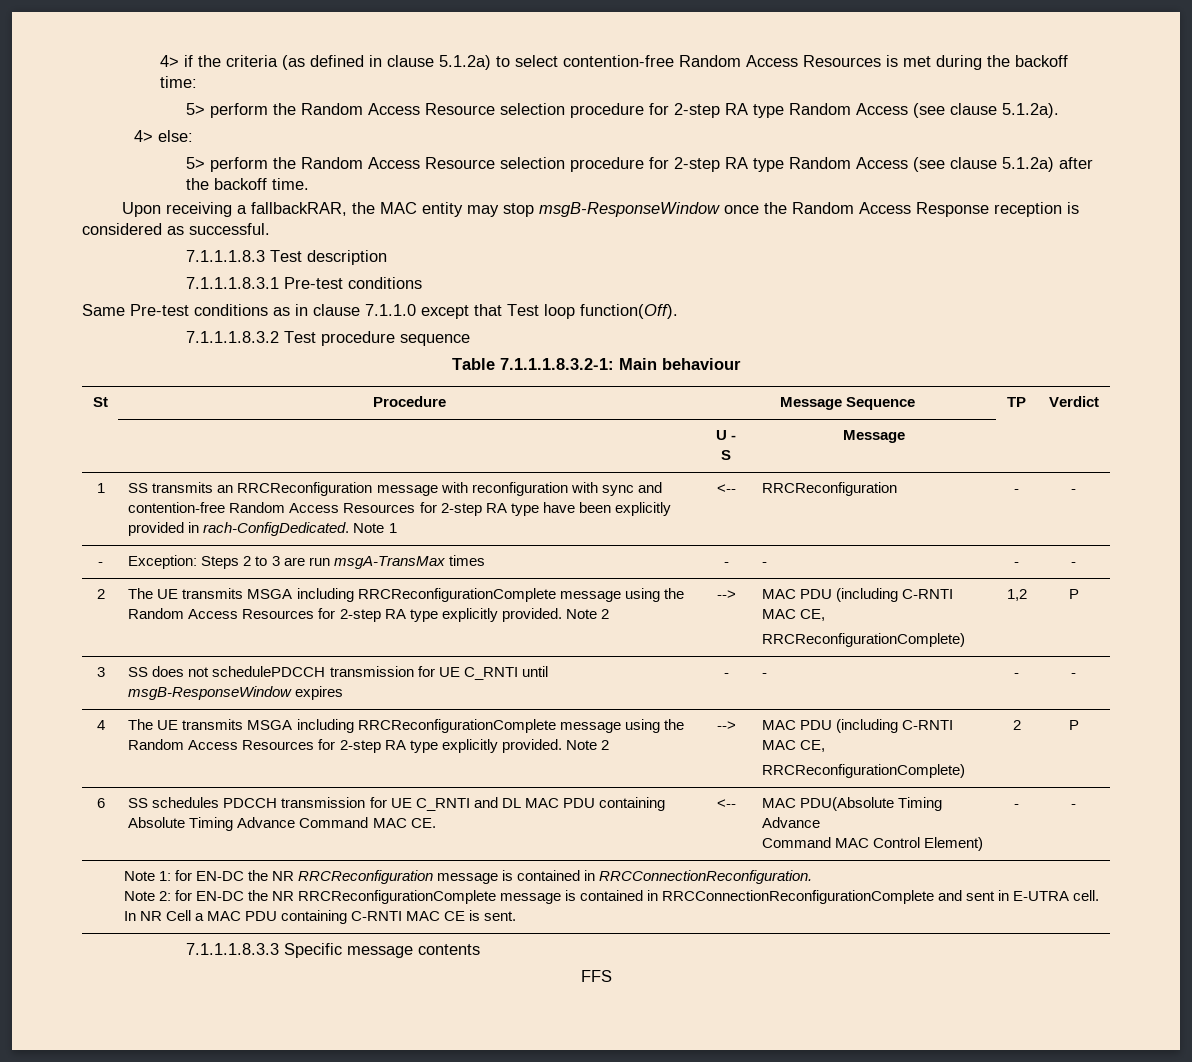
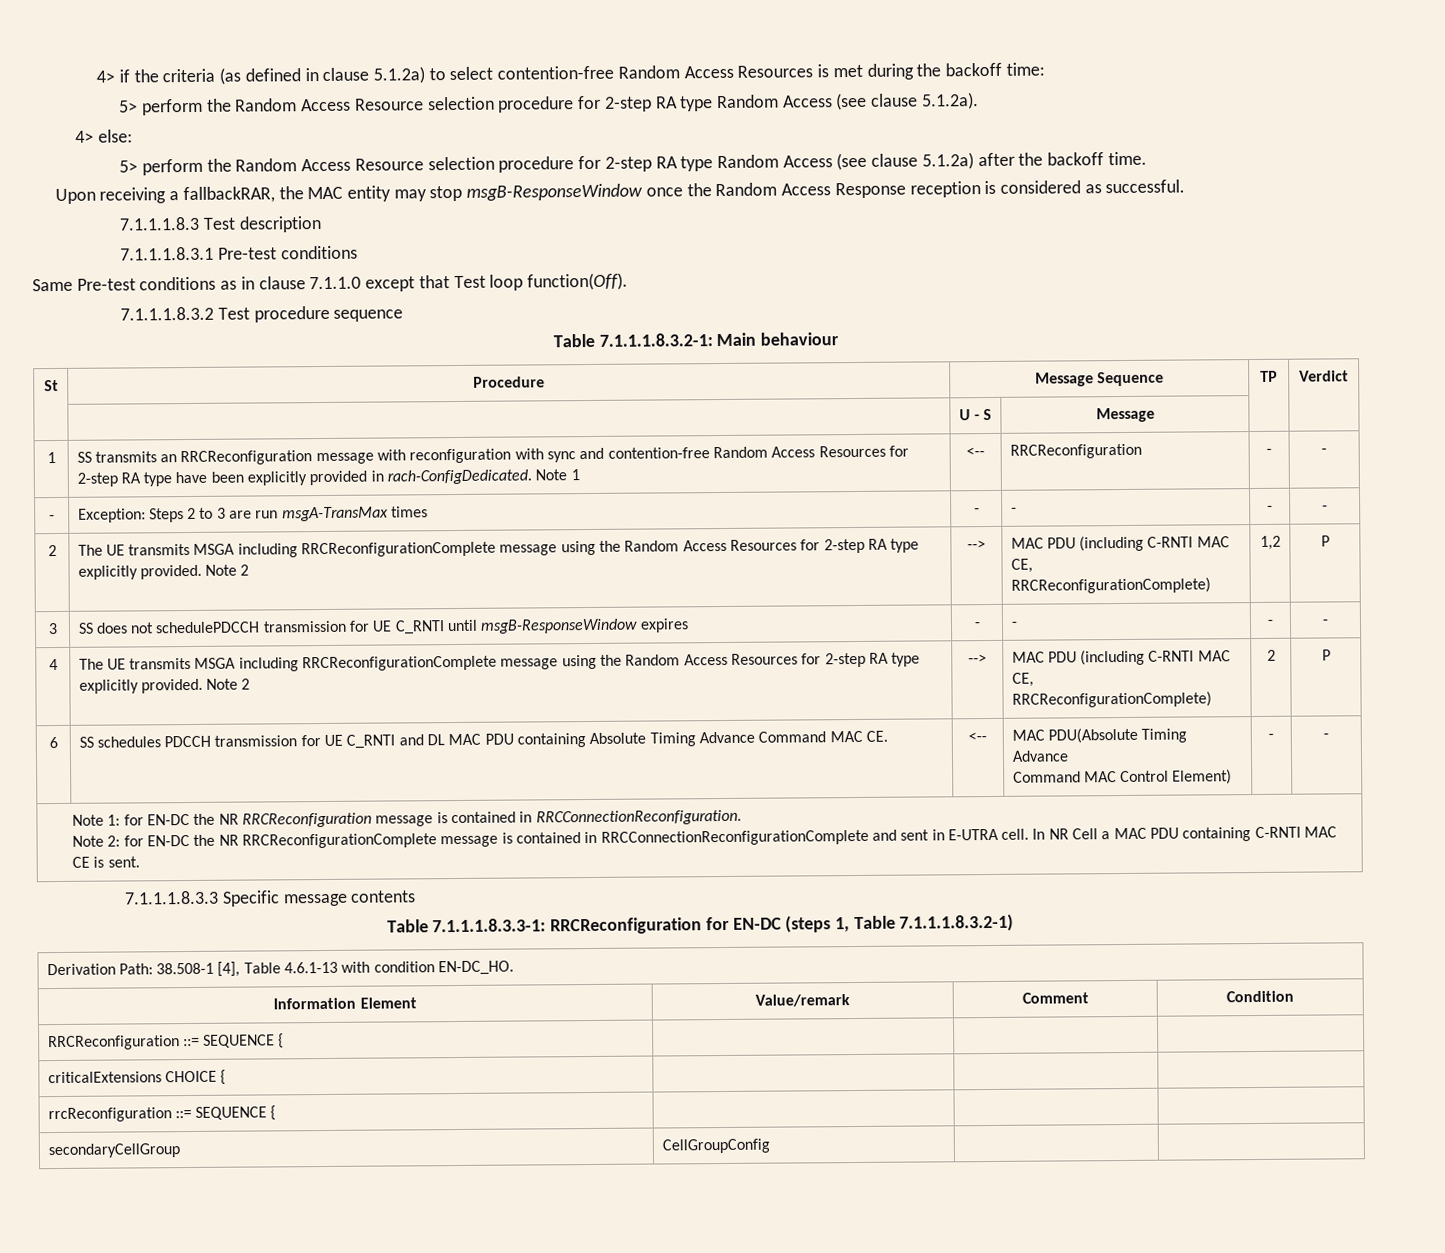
- FFS
+ Table 7.1.1.1.8.3.3-1: RRCReconfiguration for EN-DC (steps 1, Table 7.1.1.1.8.3.2-1)
+ Derivation Path: 38.508-1 [4], Table 4.6.1-13 with condition EN-DC_HO.
+ Information Element | Value/remark | Comment | Condition
+ RRCReconfiguration ::= SEQUENCE { | | |
+ criticalExtensions CHOICE { | | |
+ rrcReconfiguration ::= SEQUENCE { | | |
+ secondaryCellGroup | CellGroupConfig | |

